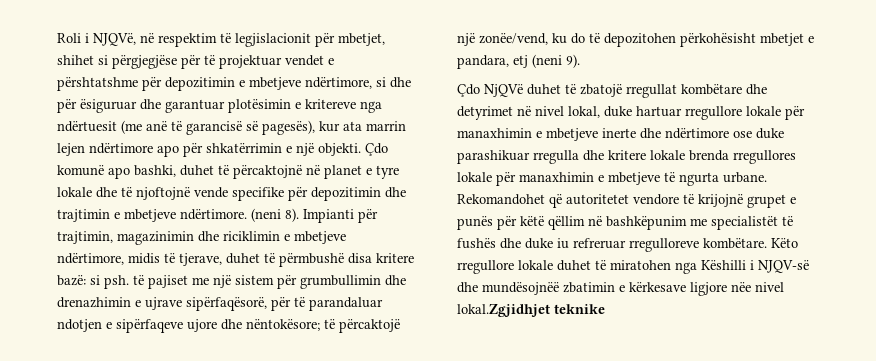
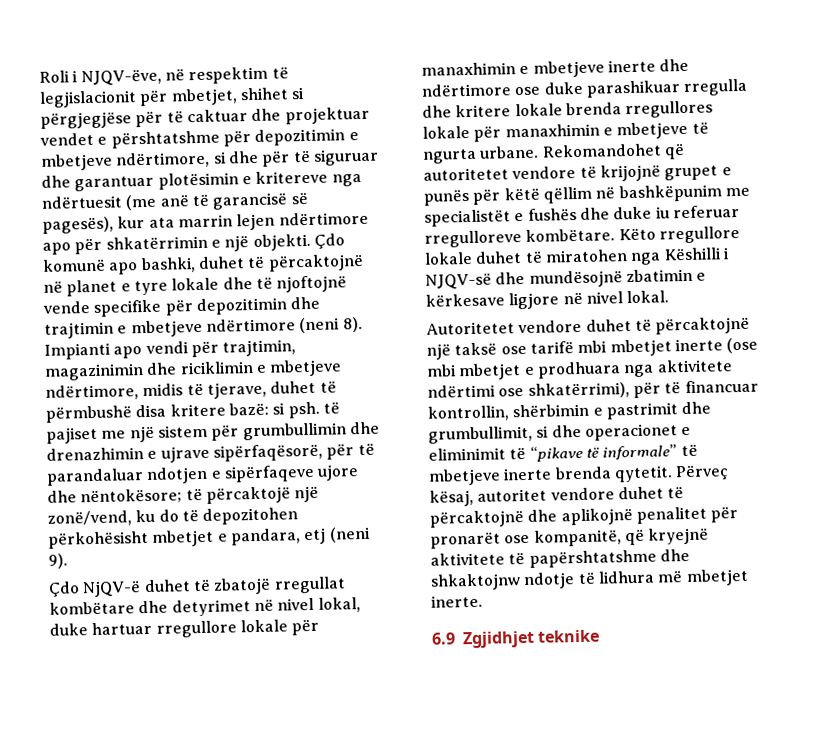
- Roli i NJQVë, në respektim të legjislacionit për mbetjet, shihet si përgjegjëse për të projektuar vendet e përshtatshme për depozitimin e mbetjeve ndërtimore, si dhe për ësiguruar dhe garantuar plotësimin e kritereve nga ndërtuesit (me anë të garancisë së pagesës), kur ata marrin lejen ndërtimore apo për shkatërrimin e një objekti.
+ Roli i NJQV-ëve, në respektim të legjislacionit për mbetjet, shihet si përgjegjëse për të caktuar dhe projektuar vendet e përshtatshme për depozitimin e mbetjeve ndërtimore, si dhe për të siguruar dhe garantuar plotësimin e kritereve nga ndërtuesit (me anë të garancisë së pagesës), kur ata marrin lejen ndërtimore apo për shkatërrimin e një objekti.
- Çdo komunë apo bashki, duhet të përcaktojnë në planet e tyre lokale dhe të njoftojnë vende specifike për depozitimin dhe trajtimin e mbetjeve ndërtimore. (neni 8).
+ Çdo komunë apo bashki, duhet të përcaktojnë në planet e tyre lokale dhe të njoftojnë vende specifike për depozitimin dhe trajtimin e mbetjeve ndërtimore (neni 8).
- Impianti për trajtimin, magazinimin dhe riciklimin e mbetjeve ndërtimore, midis të tjerave, duhet të përmbushë disa kritere bazë: si psh. të pajiset me një sistem për grumbullimin dhe drenazhimin e ujrave sipërfaqësorë, për të parandaluar ndotjen e sipërfaqeve ujore dhe nëntokësore; të përcaktojë një zonëe/vend, ku do të depozitohen përkohësisht mbetjet e pandara, etj (neni 9).
+ Impianti apo vendi për trajtimin, magazinimin dhe riciklimin e mbetjeve ndërtimore, midis të tjerave, duhet të përmbushë disa kritere bazë: si psh. të pajiset me një sistem për grumbullimin dhe drenazhimin e ujrave sipërfaqësorë, për të parandaluar ndotjen e sipërfaqeve ujore dhe nëntokësore; të përcaktojë një zonë/vend, ku do të depozitohen përkohësisht mbetjet e pandara, etj (neni 9).
- Çdo NjQVë duhet të zbatojë rregullat kombëtare dhe detyrimet në nivel lokal, duke hartuar rregullore lokale për manaxhimin e mbetjeve inerte dhe ndërtimore ose duke parashikuar rregulla dhe kritere lokale brenda rregullores lokale për manaxhimin e mbetjeve të ngurta urbane.
+ Çdo NjQV-ë duhet të zbatojë rregullat kombëtare dhe detyrimet në nivel lokal, duke hartuar rregullore lokale për manaxhimin e mbetjeve inerte dhe ndërtimore ose duke parashikuar rregulla dhe kritere lokale brenda rregullores lokale për manaxhimin e mbetjeve të ngurta urbane.
- Rekomandohet që autoritetet vendore të krijojnë grupet e punës për këtë qëllim në bashkëpunim me specialistët të fushës dhe duke iu refreruar rregulloreve kombëtare.
+ Rekomandohet që autoritetet vendore të krijojnë grupet e punës për këtë qëllim në bashkëpunim me specialistët e fushës dhe duke iu referuar rregulloreve kombëtare.
- Këto rregullore lokale duhet të miratohen nga Këshilli i NJQV-së dhe mundësojnëë zbatimin e kërkesave ligjore nëe nivel lokal.Zgjidhjet teknike
+ Këto rregullore lokale duhet të miratohen nga Këshilli i NJQV-së dhe mundësojnë zbatimin e kërkesave ligjore në nivel lokal.
+ Autoritetet vendore duhet të përcaktojnë një taksë ose tarifë mbi mbetjet inerte (ose mbi mbetjet e prodhuara nga aktivitete ndërtimi ose shkatërrimi), për të financuar kontrollin, shërbimin e pastrimit dhe grumbullimit, si dhe operacionet e eliminimit të “pikave të informale” të mbetjeve inerte brenda qytetit. Përveç kësaj, autoritet vendore duhet të përcaktojnë dhe aplikojnë penalitet për pronarët ose kompanitë, që kryejnë aktivitete të papërshtatshme dhe shkaktojnw ndotje të lidhura më mbetjet inerte.
+ 6.9 Zgjidhjet teknike

